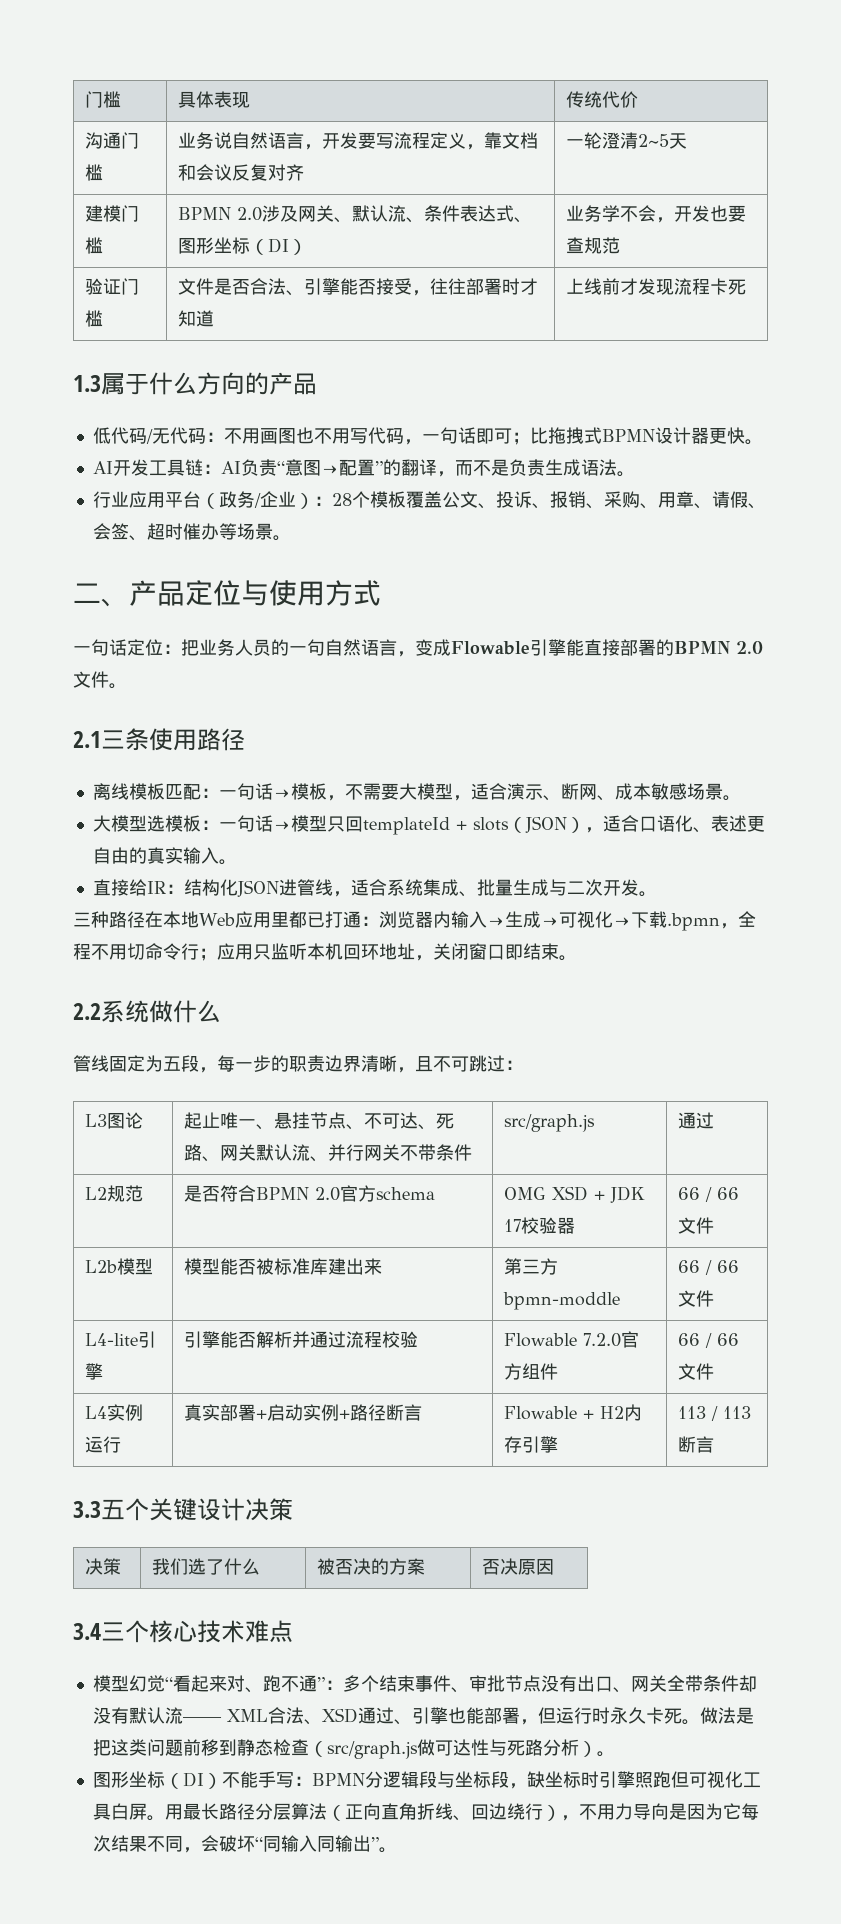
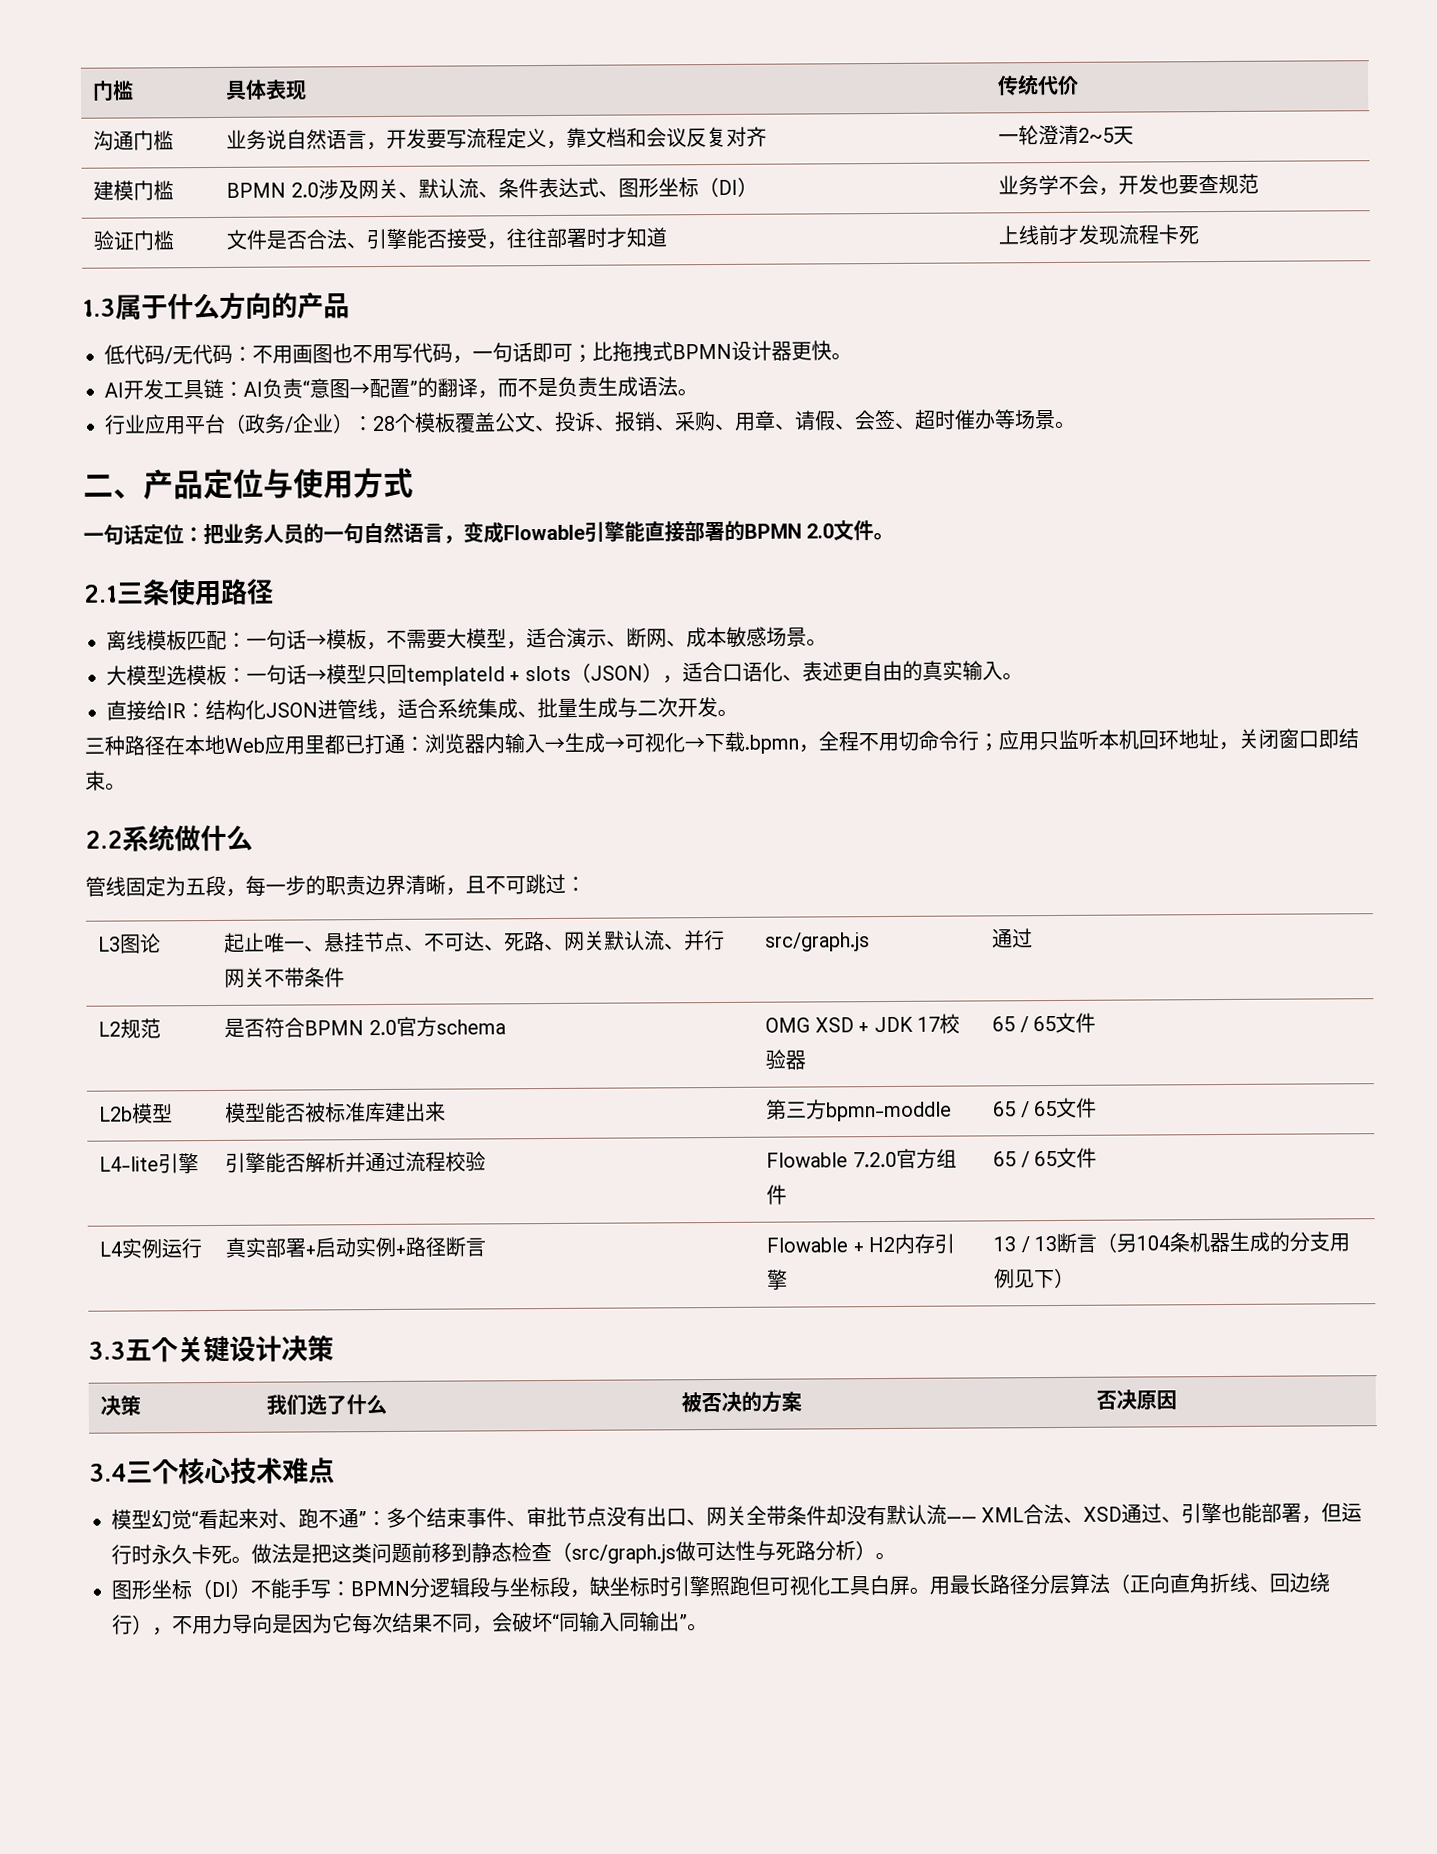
- L2规范 | 是否符合BPMN 2.0官方schema | OMG XSD + JDK 17校验器 | 66 / 66文件
+ L2规范 | 是否符合BPMN 2.0官方schema | OMG XSD + JDK 17校验器 | 65 / 65文件
- L2b模型 | 模型能否被标准库建出来 | 第三方bpmn-moddle | 66 / 66文件
+ L2b模型 | 模型能否被标准库建出来 | 第三方bpmn-moddle | 65 / 65文件
- L4-lite引擎 | 引擎能否解析并通过流程校验 | Flowable 7.2.0官方组件 | 66 / 66文件
+ L4-lite引擎 | 引擎能否解析并通过流程校验 | Flowable 7.2.0官方组件 | 65 / 65文件
- L4实例运行 | 真实部署+启动实例+路径断言 | Flowable + H2内存引擎 | 113 / 113断言
+ L4实例运行 | 真实部署+启动实例+路径断言 | Flowable + H2内存引擎 | 13 / 13断言（另104条机器生成的分支用例见下）

